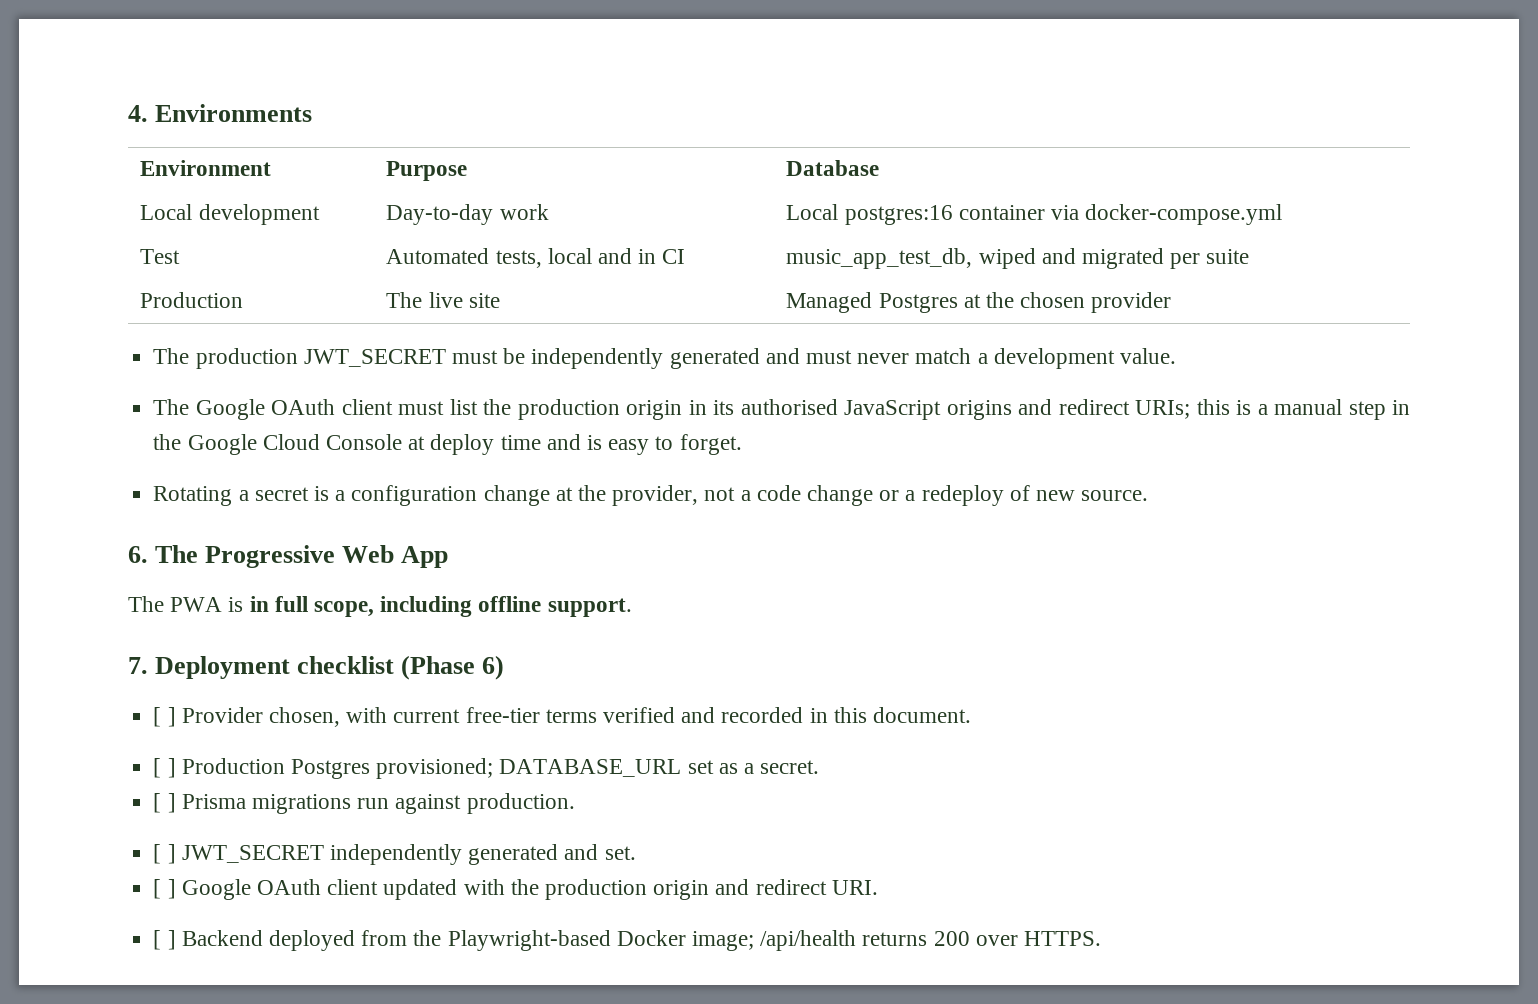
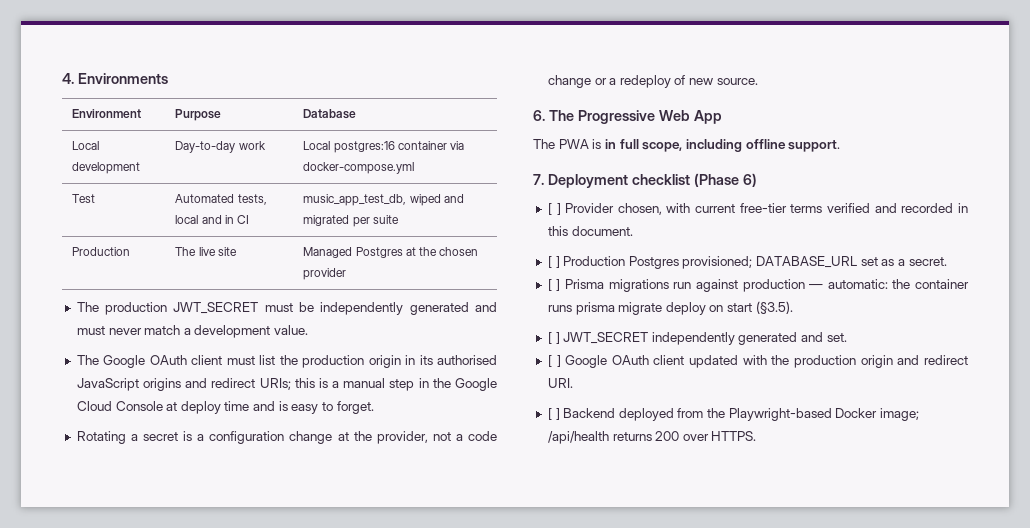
- [ ] Prisma migrations run against production.
+ [ ] Prisma migrations run against production — automatic: the container runs prisma migrate deploy on start (§3.5).

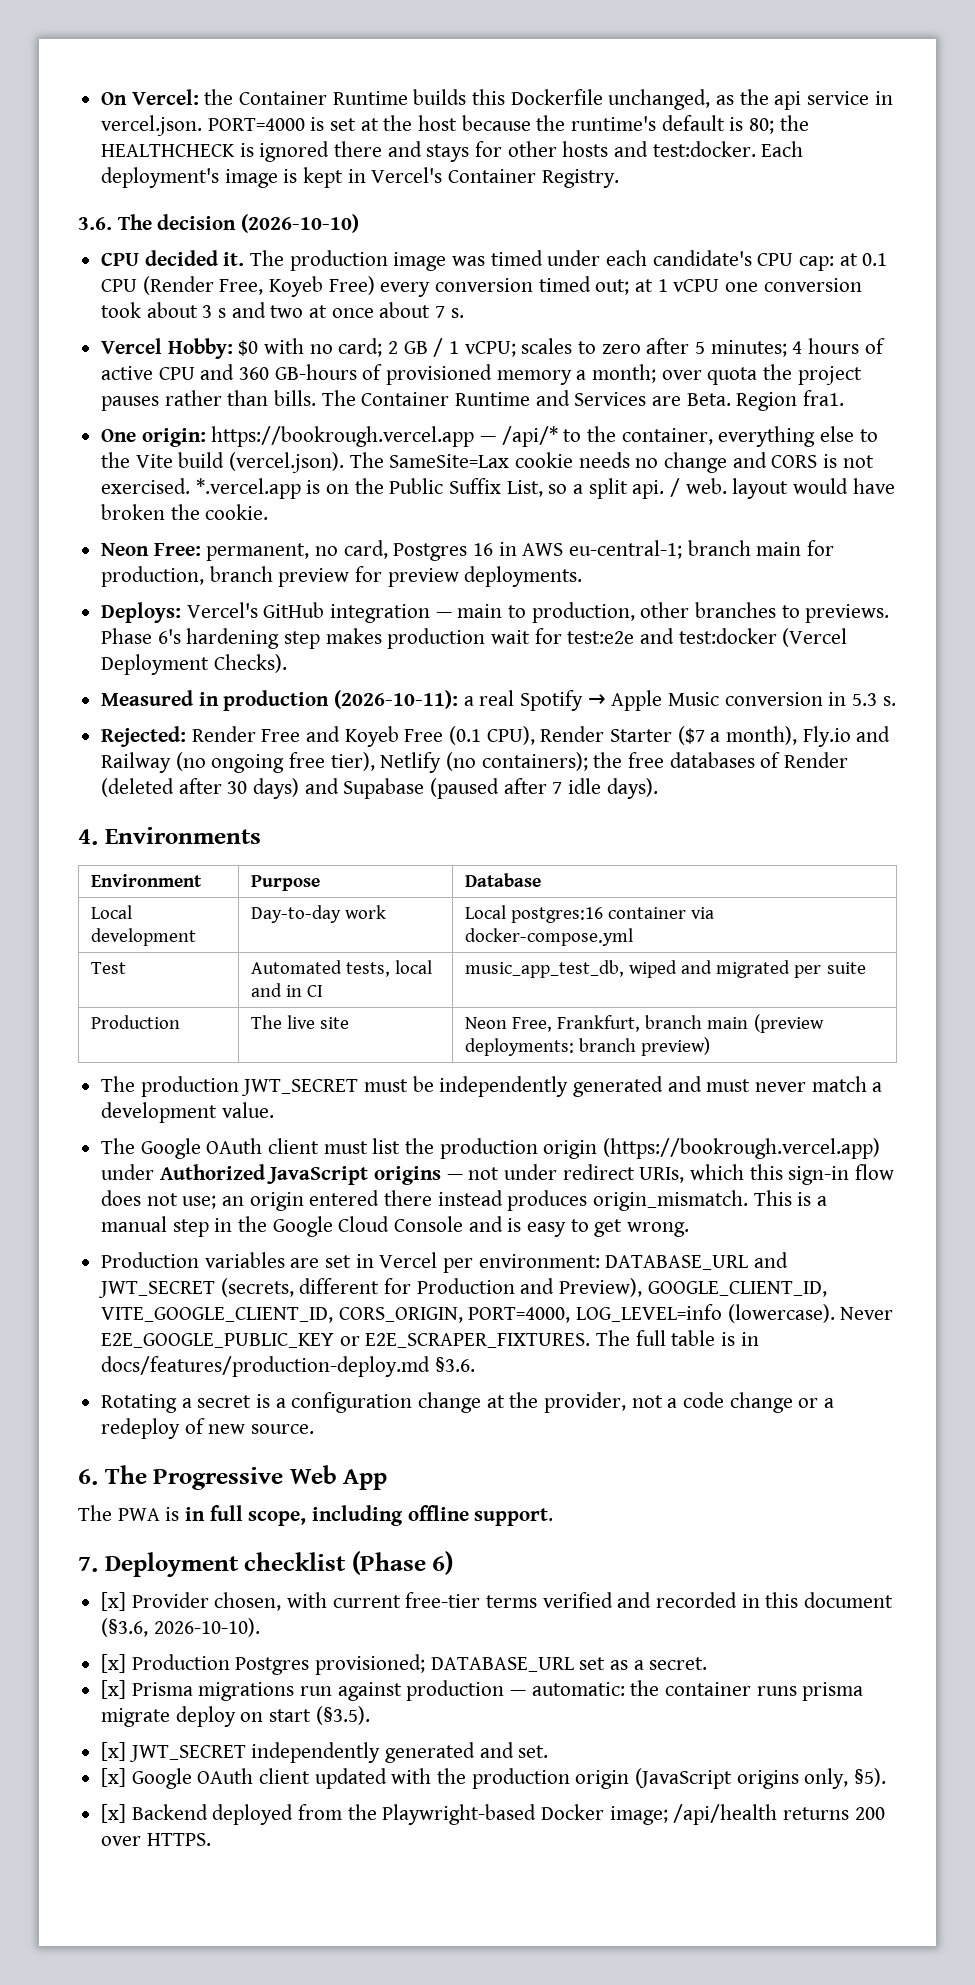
+ On Vercel: the Container Runtime builds this Dockerfile unchanged, as the api service in vercel.json. PORT=4000 is set at the host because the runtime's default is 80; the HEALTHCHECK is ignored there and stays for other hosts and test:docker. Each deployment's image is kept in Vercel's Container Registry.
+ 3.6. The decision (2026-10-10)
+ CPU decided it. The production image was timed under each candidate's CPU cap: at 0.1 CPU (Render Free, Koyeb Free) every conversion timed out; at 1 vCPU one conversion took about 3 s and two at once about 7 s.
+ Vercel Hobby: $0 with no card; 2 GB / 1 vCPU; scales to zero after 5 minutes; 4 hours of active CPU and 360 GB-hours of provisioned memory a month; over quota the project pauses rather than bills. The Container Runtime and Services are Beta. Region fra1.
+ One origin: https://bookrough.vercel.app — /api/* to the container, everything else to the Vite build (vercel.json). The SameSite=Lax cookie needs no change and CORS is not exercised. *.vercel.app is on the Public Suffix List, so a split api. / web. layout would have broken the cookie.
+ Neon Free: permanent, no card, Postgres 16 in AWS eu-central-1; branch main for production, branch preview for preview deployments.
+ Deploys: Vercel's GitHub integration — main to production, other branches to previews. Phase 6's hardening step makes production wait for test:e2e and test:docker (Vercel Deployment Checks).
+ Measured in production (2026-10-11): a real Spotify → Apple Music conversion in 5.3 s.
+ Rejected: Render Free and Koyeb Free (0.1 CPU), Render Starter ($7 a month), Fly.io and Railway (no ongoing free tier), Netlify (no containers); the free databases of Render (deleted after 30 days) and Supabase (paused after 7 idle days).
- Production | The live site | Managed Postgres at the chosen provider
+ Production | The live site | Neon Free, Frankfurt, branch main (preview deployments: branch preview)
- The Google OAuth client must list the production origin in its authorised JavaScript origins and redirect URIs; this is a manual step in the Google Cloud Console at deploy time and is easy to forget.
+ The Google OAuth client must list the production origin (https://bookrough.vercel.app) under Authorized JavaScript origins — not under redirect URIs, which this sign-in flow does not use; an origin entered there instead produces origin_mismatch. This is a manual step in the Google Cloud Console and is easy to get wrong.
+ Production variables are set in Vercel per environment: DATABASE_URL and JWT_SECRET (secrets, different for Production and Preview), GOOGLE_CLIENT_ID, VITE_GOOGLE_CLIENT_ID, CORS_ORIGIN, PORT=4000, LOG_LEVEL=info (lowercase). Never E2E_GOOGLE_PUBLIC_KEY or E2E_SCRAPER_FIXTURES. The full table is in docs/features/production-deploy.md §3.6.
- [ ] Provider chosen, with current free-tier terms verified and recorded in this document.
- [ ] Production Postgres provisioned; DATABASE_URL set as a secret.
+ [x] Provider chosen, with current free-tier terms verified and recorded in this document (§3.6, 2026-10-10).
+ [x] Production Postgres provisioned; DATABASE_URL set as a secret.
- [ ] Prisma migrations run against production — automatic: the container runs prisma migrate deploy on start (§3.5).
+ [x] Prisma migrations run against production — automatic: the container runs prisma migrate deploy on start (§3.5).
- [ ] JWT_SECRET independently generated and set.
+ [x] JWT_SECRET independently generated and set.
- [ ] Google OAuth client updated with the production origin and redirect URI.
- [ ] Backend deployed from the Playwright-based Docker image; /api/health returns 200 over HTTPS.
+ [x] Google OAuth client updated with the production origin (JavaScript origins only, §5).
+ [x] Backend deployed from the Playwright-based Docker image; /api/health returns 200 over HTTPS.

